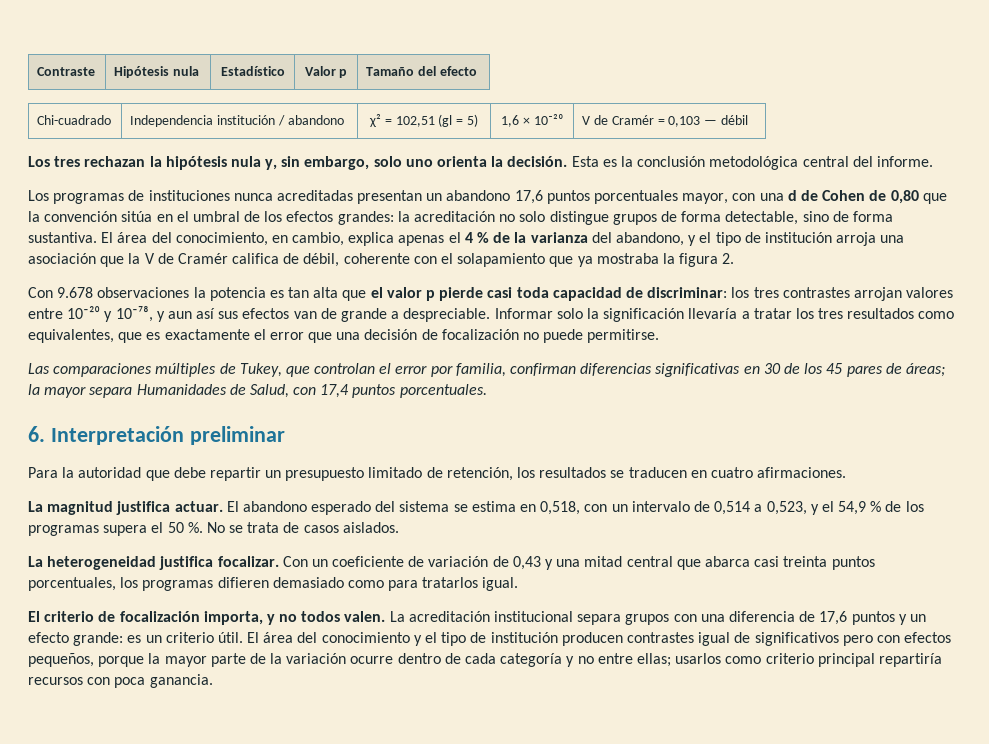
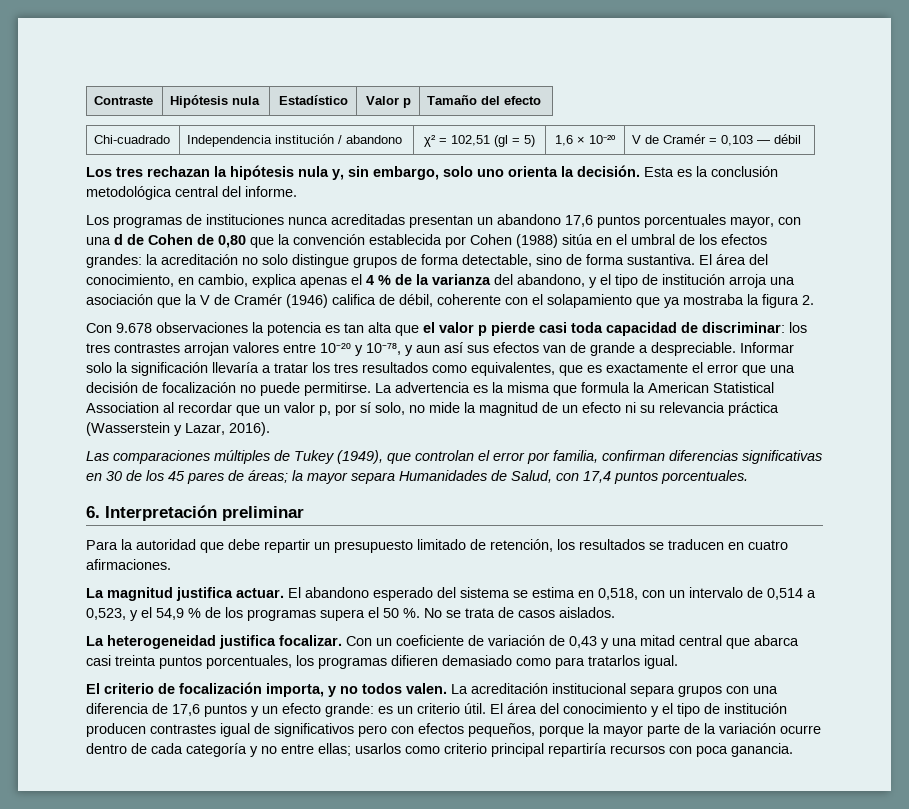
- Los programas de instituciones nunca acreditadas presentan un abandono 17,6 puntos porcentuales mayor, con una d de Cohen de 0,80 que la convención sitúa en el umbral de los efectos grandes: la acreditación no solo distingue grupos de forma detectable, sino de forma sustantiva.
+ Los programas de instituciones nunca acreditadas presentan un abandono 17,6 puntos porcentuales mayor, con una d de Cohen de 0,80 que la convención establecida por Cohen (1988) sitúa en el umbral de los efectos grandes: la acreditación no solo distingue grupos de forma detectable, sino de forma sustantiva.
- El área del conocimiento, en cambio, explica apenas el 4 % de la varianza del abandono, y el tipo de institución arroja una asociación que la V de Cramér califica de débil, coherente con el solapamiento que ya mostraba la figura 2.
+ El área del conocimiento, en cambio, explica apenas el 4 % de la varianza del abandono, y el tipo de institución arroja una asociación que la V de Cramér (1946) califica de débil, coherente con el solapamiento que ya mostraba la figura 2.
+ La advertencia es la misma que formula la American Statistical Association al recordar que un valor p, por sí solo, no mide la magnitud de un efecto ni su relevancia práctica (Wasserstein y Lazar, 2016).
- Las comparaciones múltiples de Tukey, que controlan el error por familia, confirman diferencias significativas en 30 de los 45 pares de áreas; la mayor separa Humanidades de Salud, con 17,4 puntos porcentuales.
+ Las comparaciones múltiples de Tukey (1949), que controlan el error por familia, confirman diferencias significativas en 30 de los 45 pares de áreas; la mayor separa Humanidades de Salud, con 17,4 puntos porcentuales.

